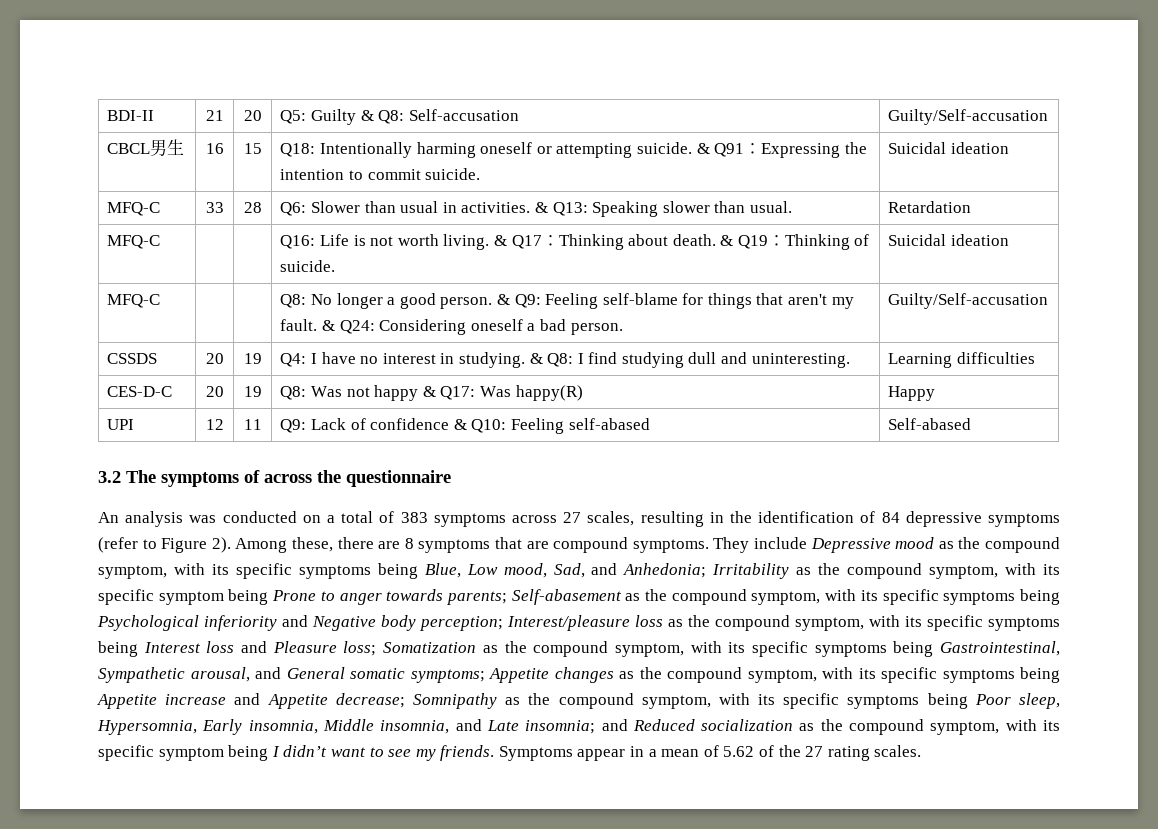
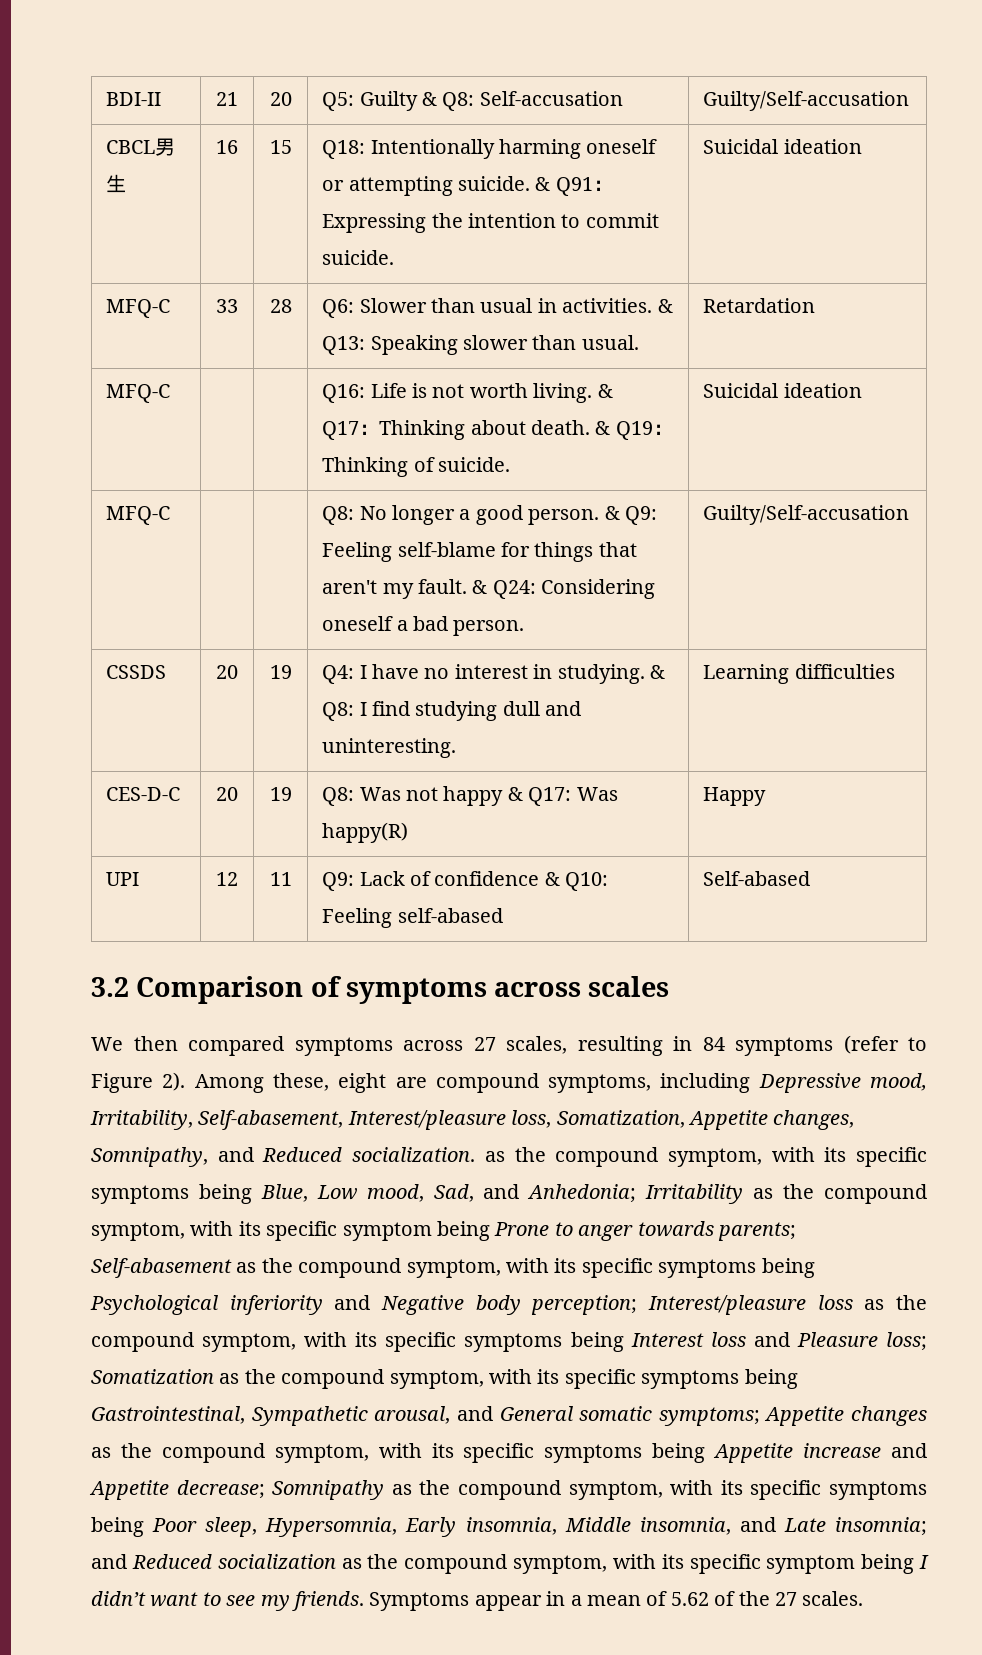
- 3.2 The symptoms of across the questionnaire
- An analysis was conducted on a total of 383 symptoms across 27 scales, resulting in the identification of 84 depressive symptoms (refer to Figure 2).
+ 3.2 Comparison of symptoms across scales
+ We then compared symptoms across 27 scales, resulting in 84 symptoms (refer to Figure 2).
- Among these, there are 8 symptoms that are compound symptoms. They include Depressive mood as the compound symptom, with its specific symptoms being Blue, Low mood, Sad, and Anhedonia;
+ Among these, eight are compound symptoms, including Depressive mood, Irritability, Self-abasement, Interest/pleasure loss, Somatization, Appetite changes, Somnipathy, and Reduced socialization. as the compound symptom, with its specific symptoms being Blue, Low mood, Sad, and Anhedonia;
- Symptoms appear in a mean of 5.62 of the 27 rating scales.
+ Symptoms appear in a mean of 5.62 of the 27 scales.

